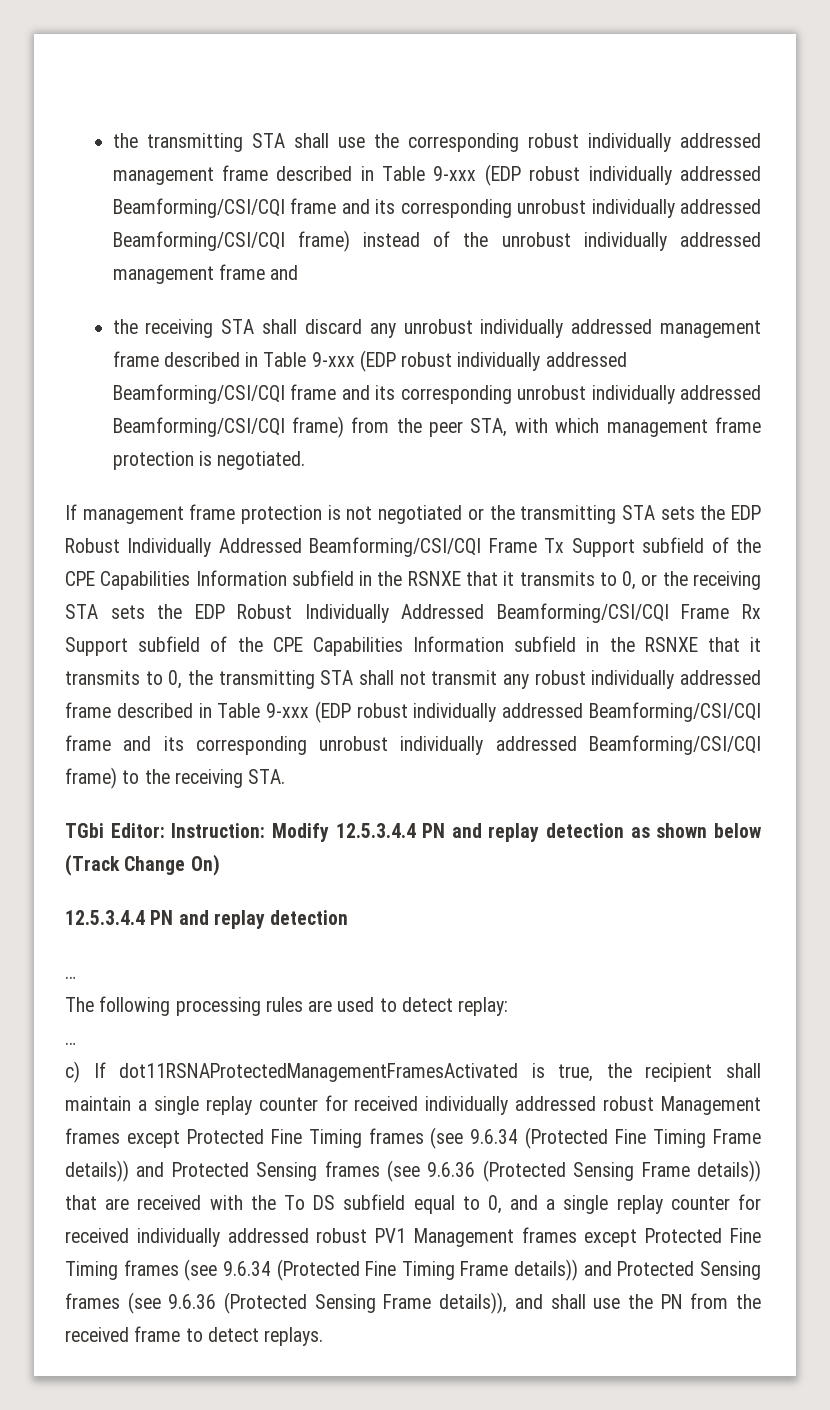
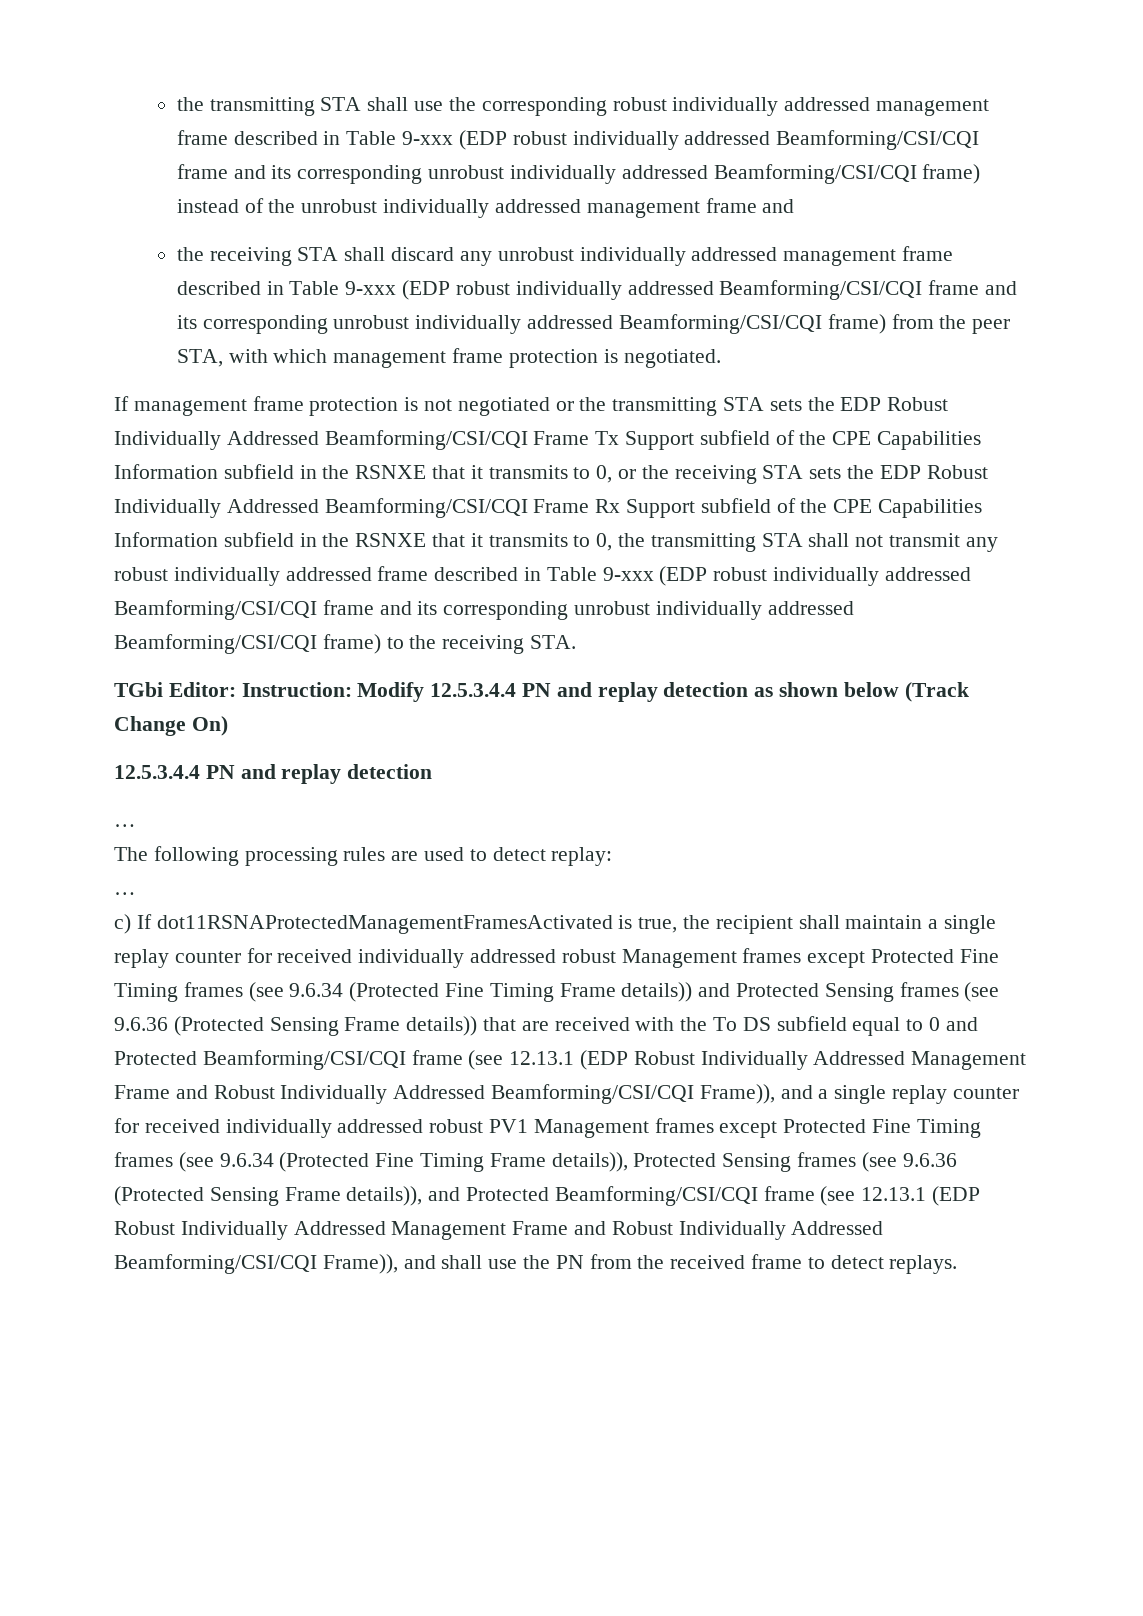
- c) If dot11RSNAProtectedManagementFramesActivated is true, the recipient shall maintain a single replay counter for received individually addressed robust Management frames except Protected Fine Timing frames (see 9.6.34 (Protected Fine Timing Frame details)) and Protected Sensing frames (see 9.6.36 (Protected Sensing Frame details)) that are received with the To DS subfield equal to 0, and a single replay counter for received individually addressed robust PV1 Management frames except Protected Fine Timing frames (see 9.6.34 (Protected Fine Timing Frame details)) and Protected Sensing frames (see 9.6.36 (Protected Sensing Frame details)), and shall use the PN from the received frame to detect replays.
+ c) If dot11RSNAProtectedManagementFramesActivated is true, the recipient shall maintain a single replay counter for received individually addressed robust Management frames except Protected Fine Timing frames (see 9.6.34 (Protected Fine Timing Frame details)) and Protected Sensing frames (see 9.6.36 (Protected Sensing Frame details)) that are received with the To DS subfield equal to 0 and Protected Beamforming/CSI/CQI frame (see 12.13.1 (EDP Robust Individually Addressed Management Frame and Robust Individually Addressed Beamforming/CSI/CQI Frame)), and a single replay counter for received individually addressed robust PV1 Management frames except Protected Fine Timing frames (see 9.6.34 (Protected Fine Timing Frame details)), Protected Sensing frames (see 9.6.36 (Protected Sensing Frame details)), and Protected Beamforming/CSI/CQI frame (see 12.13.1 (EDP Robust Individually Addressed Management Frame and Robust Individually Addressed Beamforming/CSI/CQI Frame)), and shall use the PN from the received frame to detect replays.

